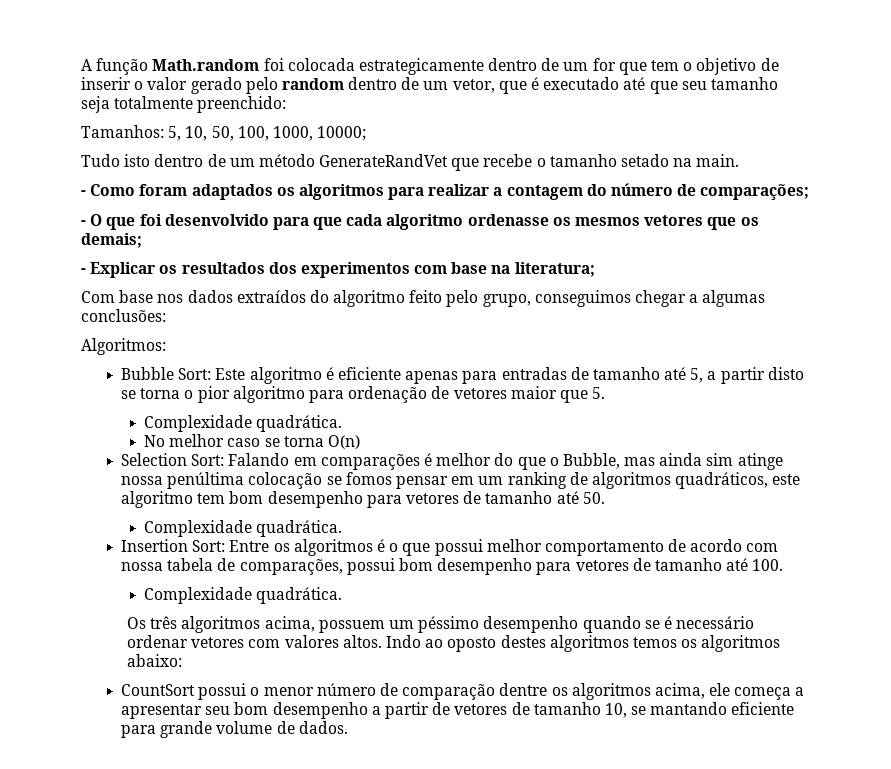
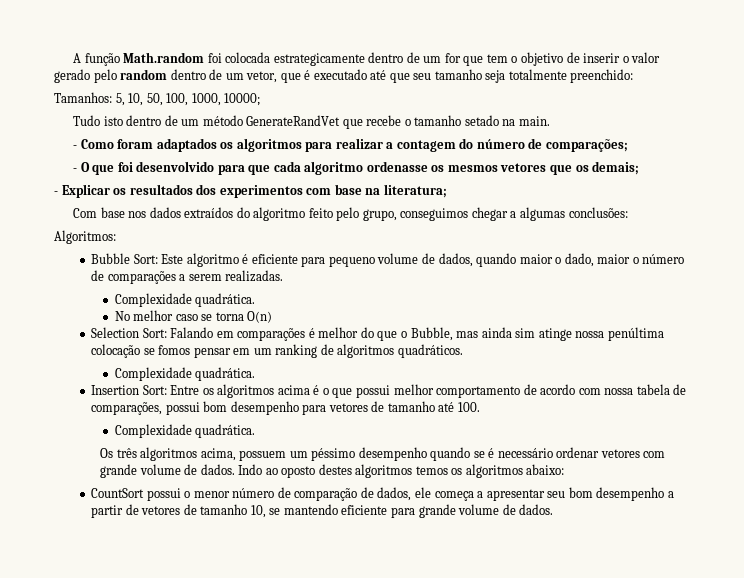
- Bubble Sort: Este algoritmo é eficiente apenas para entradas de tamanho até 5, a partir disto se torna o pior algoritmo para ordenação de vetores maior que 5.
+ Bubble Sort: Este algoritmo é eficiente para pequeno volume de dados, quando maior o dado, maior o número de comparações a serem realizadas.
- Selection Sort: Falando em comparações é melhor do que o Bubble, mas ainda sim atinge nossa penúltima colocação se fomos pensar em um ranking de algoritmos quadráticos, este algoritmo tem bom desempenho para vetores de tamanho até 50.
+ Selection Sort: Falando em comparações é melhor do que o Bubble, mas ainda sim atinge nossa penúltima colocação se fomos pensar em um ranking de algoritmos quadráticos.
- Insertion Sort: Entre os algoritmos é o que possui melhor comportamento de acordo com nossa tabela de comparações, possui bom desempenho para vetores de tamanho até 100.
+ Insertion Sort: Entre os algoritmos acima é o que possui melhor comportamento de acordo com nossa tabela de comparações, possui bom desempenho para vetores de tamanho até 100.
- Os três algoritmos acima, possuem um péssimo desempenho quando se é necessário ordenar vetores com valores altos.
+ Os três algoritmos acima, possuem um péssimo desempenho quando se é necessário ordenar vetores com grande volume de dados.
- CountSort possui o menor número de comparação dentre os algoritmos acima, ele começa a apresentar seu bom desempenho a partir de vetores de tamanho 10, se mantando eficiente para grande volume de dados.
+ CountSort possui o menor número de comparação de dados, ele começa a apresentar seu bom desempenho a partir de vetores de tamanho 10, se mantendo eficiente para grande volume de dados.

